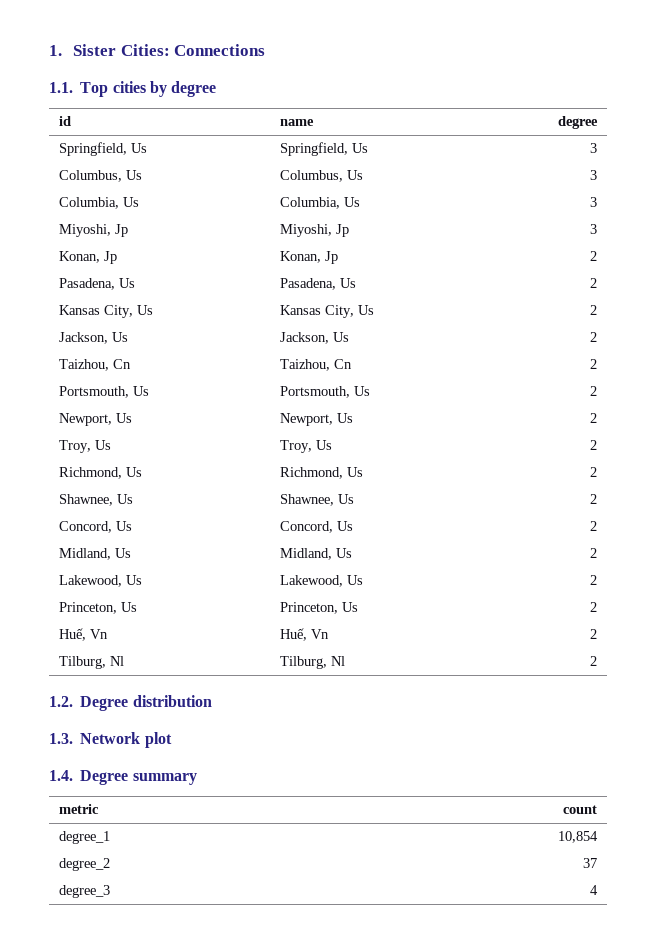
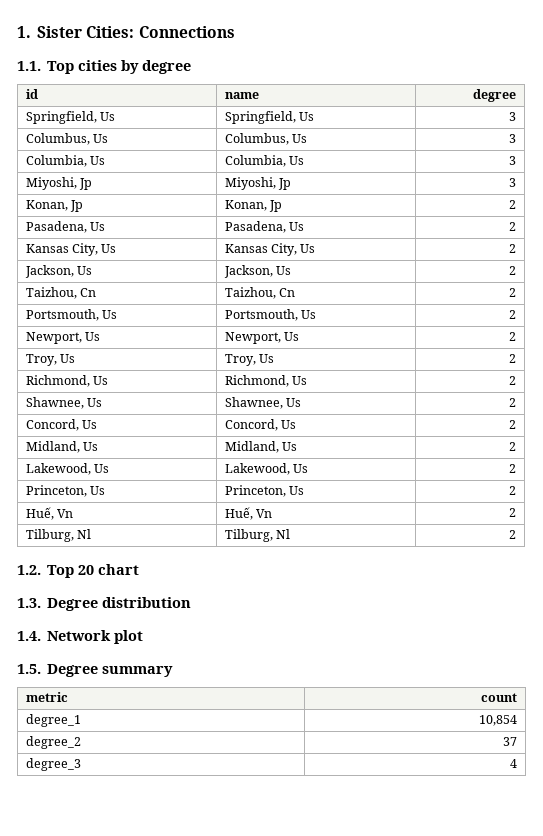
- 1.2. Degree distribution
+ 1.2. Top 20 chart
+ 1.3. Degree distribution
- 1.3. Network plot
+ 1.4. Network plot
- 1.4. Degree summary
+ 1.5. Degree summary

